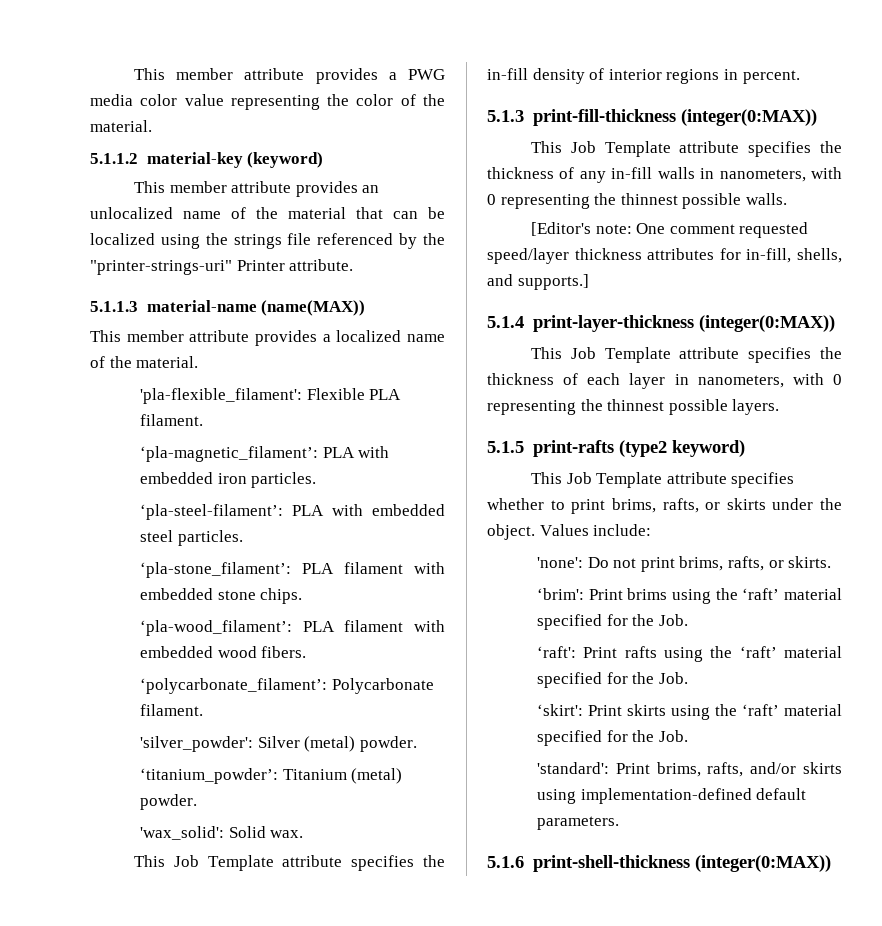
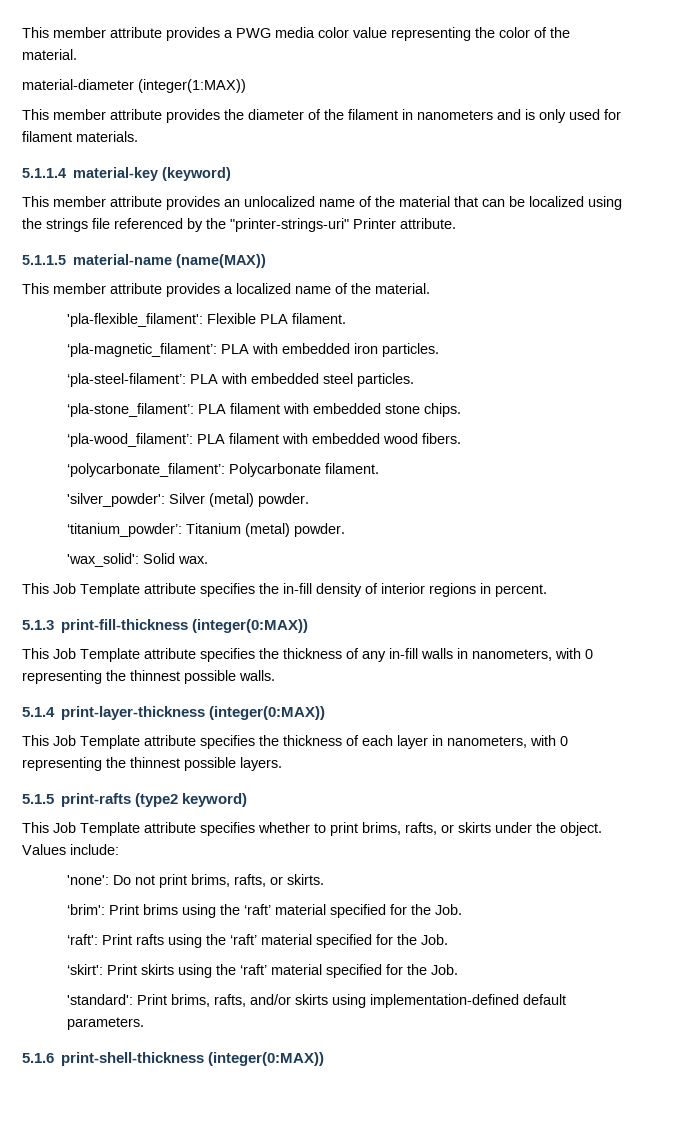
- 5.1.1.2 material-key (keyword)
+ material-diameter (integer(1:MAX))
+ This member attribute provides the diameter of the filament in nanometers and is only used for filament materials.
+ 5.1.1.4 material-key (keyword)
- 5.1.1.3 material-name (name(MAX))
+ 5.1.1.5 material-name (name(MAX))
- [Editor's note: One comment requested speed/layer thickness attributes for in-fill, shells, and supports.]

